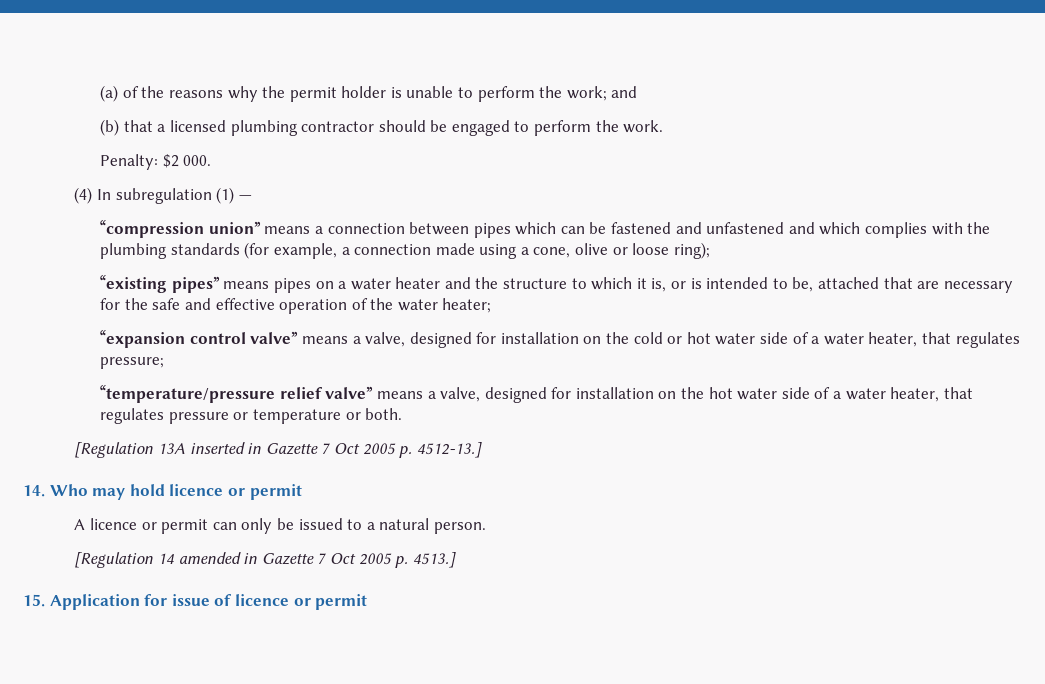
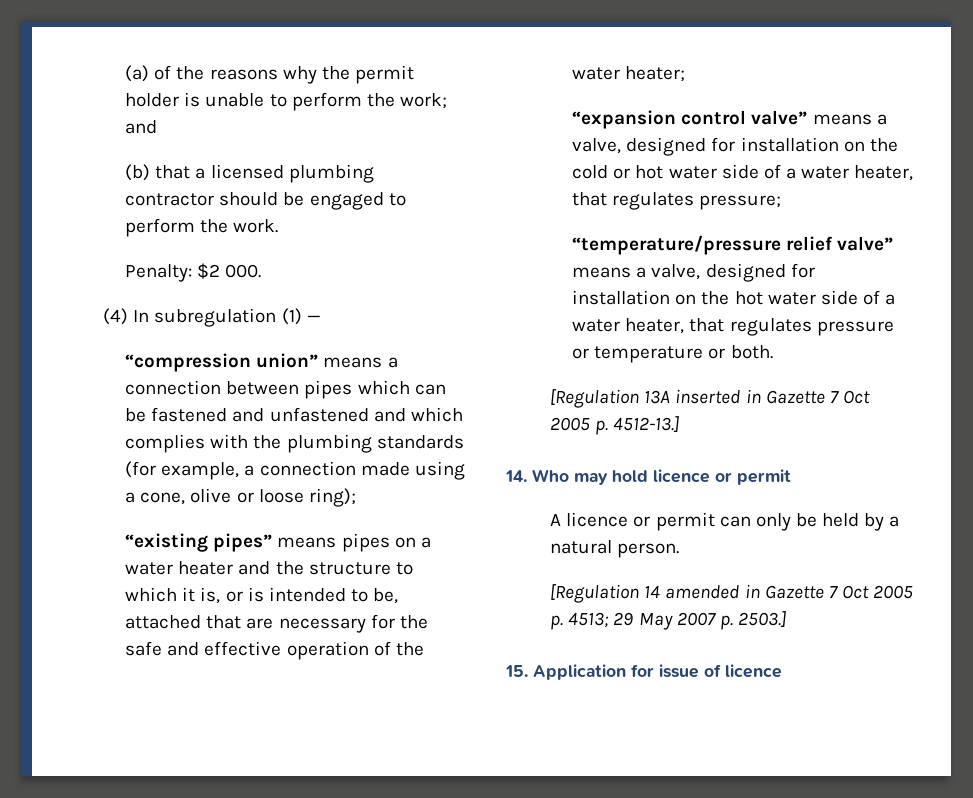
- A licence or permit can only be issued to a natural person.
+ A licence or permit can only be held by a natural person.
- [Regulation 14 amended in Gazette 7 Oct 2005 p. 4513.]
+ [Regulation 14 amended in Gazette 7 Oct 2005 p. 4513; 29 May 2007 p. 2503.]
- 15. Application for issue of licence or permit
+ 15. Application for issue of licence

